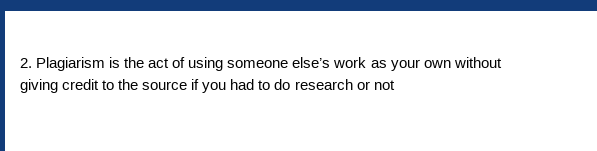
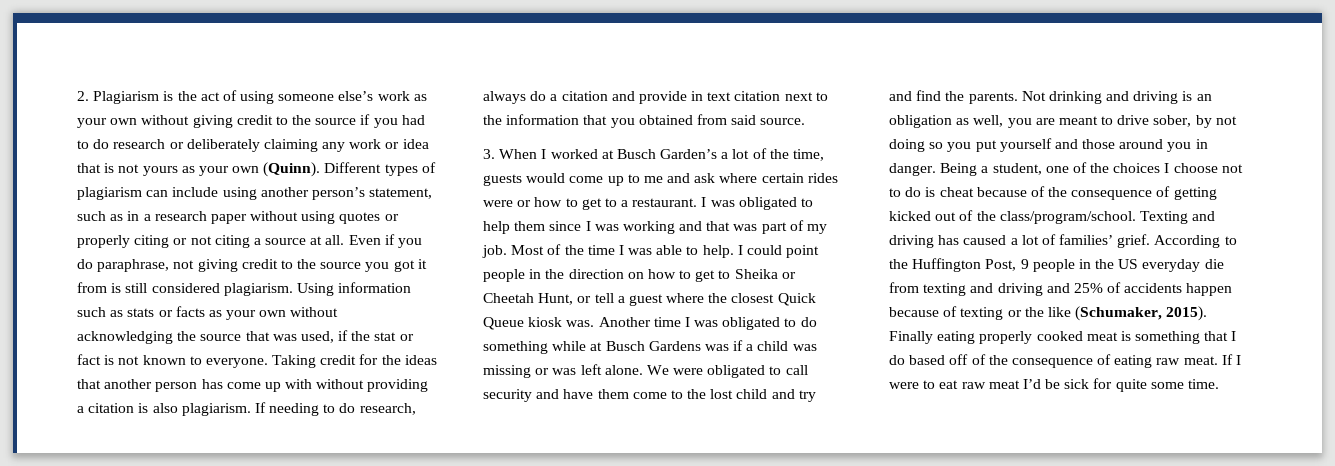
- 2. Plagiarism is the act of using someone else’s work as your own without giving credit to the source if you had to do research or not
+ 2. Plagiarism is the act of using someone else’s work as your own without giving credit to the source if you had to do research or deliberately claiming any work or idea that is not yours as your own (Quinn). Different types of plagiarism can include using another person’s statement, such as in a research paper without using quotes or properly citing or not citing a source at all. Even if you do paraphrase, not giving credit to the source you got it from is still considered plagiarism. Using information such as stats or facts as your own without acknowledging the source that was used, if the stat or fact is not known to everyone. Taking credit for the ideas that another person has come up with without providing a citation is also plagiarism. If needing to do research, always do a citation and provide in text citation next to the information that you obtained from said source.
+ 3. When I worked at Busch Garden’s a lot of the time, guests would come up to me and ask where certain rides were or how to get to a restaurant. I was obligated to help them since I was working and that was part of my job. Most of the time I was able to help. I could point people in the direction on how to get to Sheika or Cheetah Hunt, or tell a guest where the closest Quick Queue kiosk was. Another time I was obligated to do something while at Busch Gardens was if a child was missing or was left alone. We were obligated to call security and have them come to the lost child and try and find the parents. Not drinking and driving is an obligation as well, you are meant to drive sober, by not doing so you put yourself and those around you in danger. Being a student, one of the choices I choose not to do is cheat because of the consequence of getting kicked out of the class/program/school. Texting and driving has caused a lot of families’ grief. According to the Huffington Post, 9 people in the US everyday die from texting and driving and 25% of accidents happen because of texting or the like (Schumaker, 2015). Finally eating properly cooked meat is something that I do based off of the consequence of eating raw meat. If I were to eat raw meat I’d be sick for quite some time.

